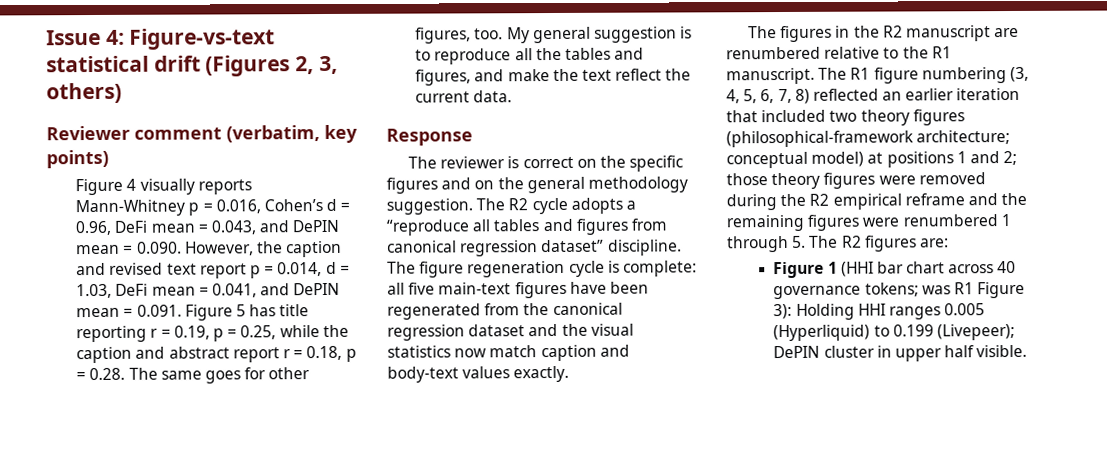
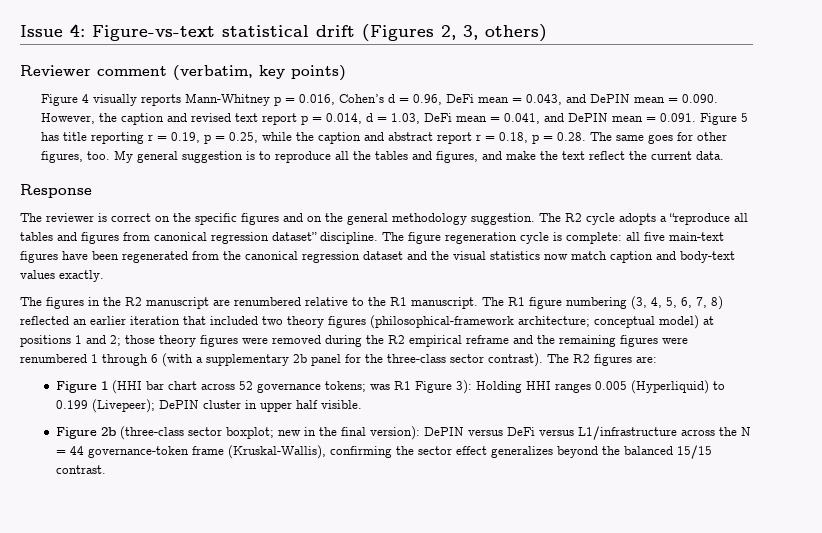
- The R1 figure numbering (3, 4, 5, 6, 7, 8) reflected an earlier iteration that included two theory figures (philosophical-framework architecture; conceptual model) at positions 1 and 2; those theory figures were removed during the R2 empirical reframe and the remaining figures were renumbered 1 through 5. The R2 figures are:
+ The R1 figure numbering (3, 4, 5, 6, 7, 8) reflected an earlier iteration that included two theory figures (philosophical-framework architecture; conceptual model) at positions 1 and 2; those theory figures were removed during the R2 empirical reframe and the remaining figures were renumbered 1 through 6 (with a supplementary 2b panel for the three-class sector contrast). The R2 figures are:
- Figure 1 (HHI bar chart across 40 governance tokens; was R1 Figure 3): Holding HHI ranges 0.005 (Hyperliquid) to 0.199 (Livepeer); DePIN cluster in upper half visible.
+ Figure 1 (HHI bar chart across 52 governance tokens; was R1 Figure 3): Holding HHI ranges 0.005 (Hyperliquid) to 0.199 (Livepeer); DePIN cluster in upper half visible.
+ Figure 2b (three-class sector boxplot; new in the final version): DePIN versus DeFi versus L1/infrastructure across the N = 44 governance-token frame (Kruskal-Wallis), confirming the sector effect generalizes beyond the balanced 15/15 contrast.

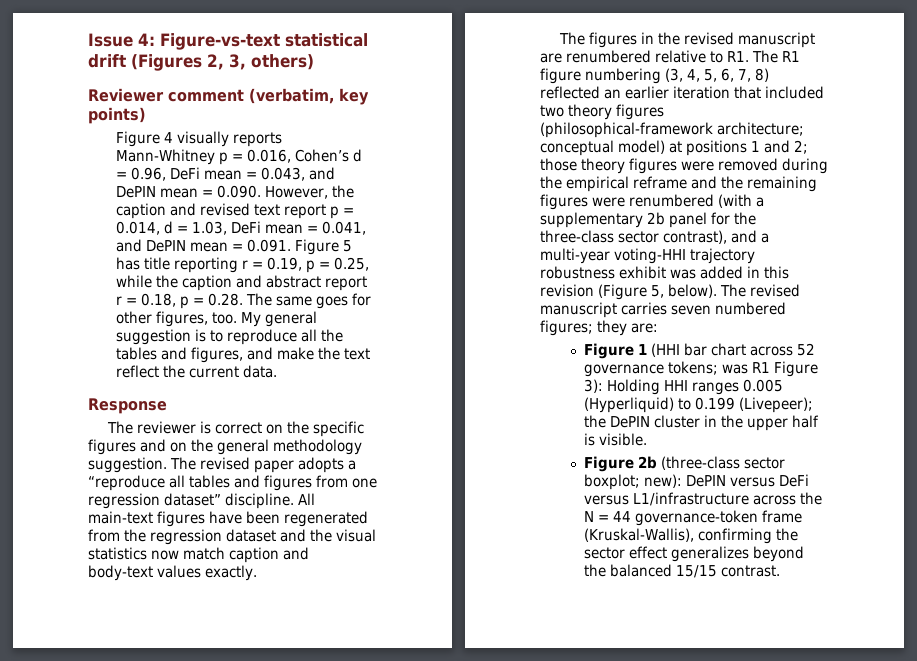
- The R2 cycle adopts a “reproduce all tables and figures from canonical regression dataset” discipline.
+ The revised paper adopts a “reproduce all tables and figures from one regression dataset” discipline.
- The figure regeneration cycle is complete: all five main-text figures have been regenerated from the canonical regression dataset and the visual statistics now match caption and body-text values exactly.
+ All main-text figures have been regenerated from the regression dataset and the visual statistics now match caption and body-text values exactly.
- The figures in the R2 manuscript are renumbered relative to the R1 manuscript. The R1 figure numbering (3, 4, 5, 6, 7, 8) reflected an earlier iteration that included two theory figures (philosophical-framework architecture;
+ The figures in the revised manuscript are renumbered relative to R1. The R1 figure numbering (3, 4, 5, 6, 7, 8) reflected an earlier iteration that included two theory figures (philosophical-framework architecture;
- those theory figures were removed during the R2 empirical reframe and the remaining figures were renumbered 1 through 6 (with a supplementary 2b panel for the three-class sector contrast). The R2 figures are:
+ those theory figures were removed during the empirical reframe and the remaining figures were renumbered (with a supplementary 2b panel for the three-class sector contrast), and a multi-year voting-HHI trajectory robustness exhibit was added in this revision (Figure 5, below). The revised manuscript carries seven numbered figures; they are:
- Figure 1 (HHI bar chart across 52 governance tokens; was R1 Figure 3): Holding HHI ranges 0.005 (Hyperliquid) to 0.199 (Livepeer); DePIN cluster in upper half visible.
+ Figure 1 (HHI bar chart across 52 governance tokens; was R1 Figure 3): Holding HHI ranges 0.005 (Hyperliquid) to 0.199 (Livepeer); the DePIN cluster in the upper half is visible.
- Figure 2b (three-class sector boxplot; new in the final version): DePIN versus DeFi versus L1/infrastructure across the N = 44 governance-token frame (Kruskal-Wallis), confirming the sector effect generalizes beyond the balanced 15/15 contrast.
+ Figure 2b (three-class sector boxplot; new): DePIN versus DeFi versus L1/infrastructure across the N = 44 governance-token frame (Kruskal-Wallis), confirming the sector effect generalizes beyond the balanced 15/15 contrast.

